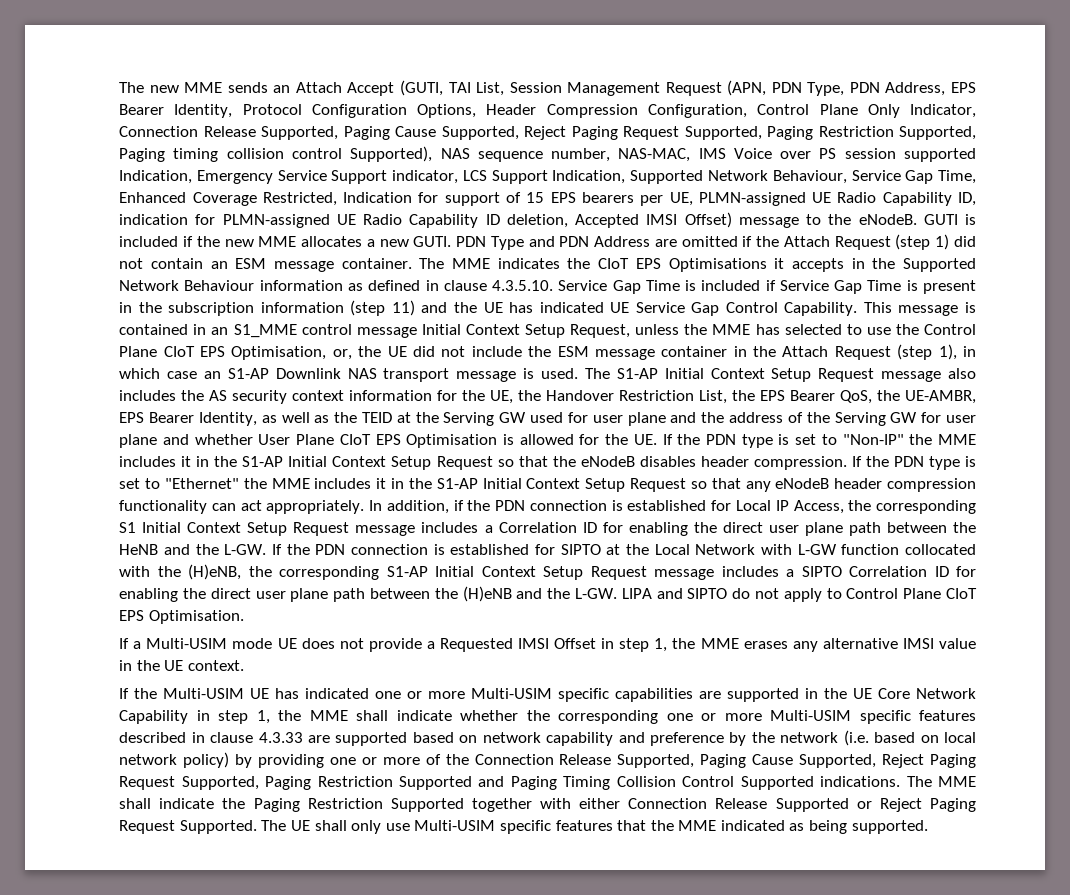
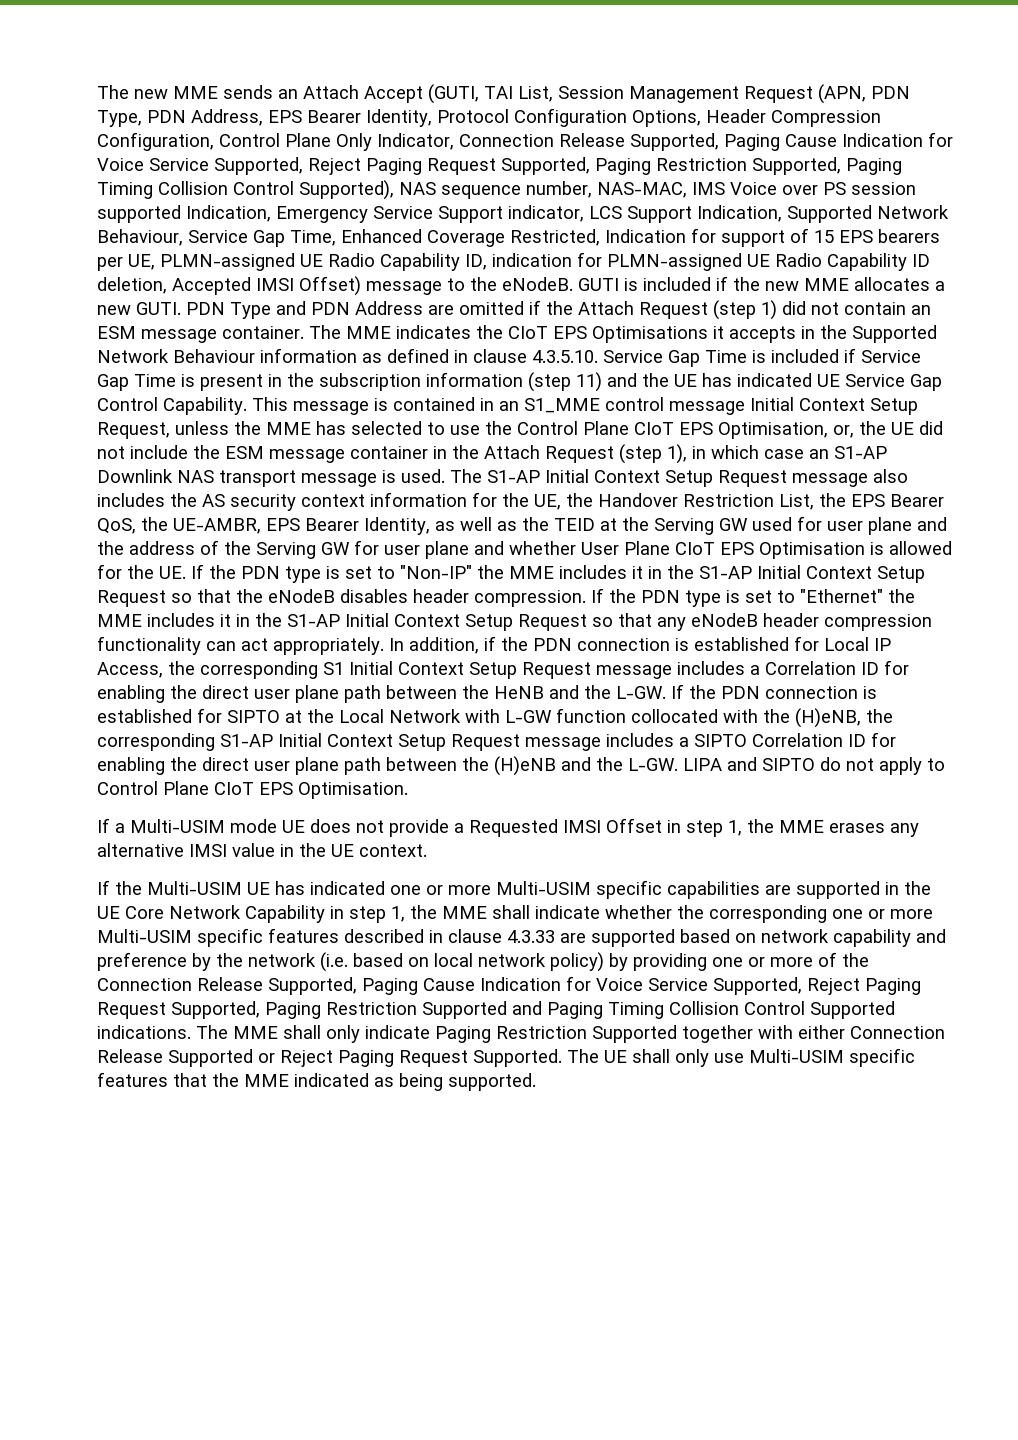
- The new MME sends an Attach Accept (GUTI, TAI List, Session Management Request (APN, PDN Type, PDN Address, EPS Bearer Identity, Protocol Configuration Options, Header Compression Configuration, Control Plane Only Indicator, Connection Release Supported, Paging Cause Supported, Reject Paging Request Supported, Paging Restriction Supported, Paging timing collision control Supported), NAS sequence number, NAS-MAC, IMS Voice over PS session supported Indication, Emergency Service Support indicator, LCS Support Indication, Supported Network Behaviour, Service Gap Time, Enhanced Coverage Restricted, Indication for support of 15 EPS bearers per UE, PLMN-assigned UE Radio Capability ID, indication for PLMN-assigned UE Radio Capability ID deletion, Accepted IMSI Offset) message to the eNodeB.
+ The new MME sends an Attach Accept (GUTI, TAI List, Session Management Request (APN, PDN Type, PDN Address, EPS Bearer Identity, Protocol Configuration Options, Header Compression Configuration, Control Plane Only Indicator, Connection Release Supported, Paging Cause Indication for Voice Service Supported, Reject Paging Request Supported, Paging Restriction Supported, Paging Timing Collision Control Supported), NAS sequence number, NAS-MAC, IMS Voice over PS session supported Indication, Emergency Service Support indicator, LCS Support Indication, Supported Network Behaviour, Service Gap Time, Enhanced Coverage Restricted, Indication for support of 15 EPS bearers per UE, PLMN-assigned UE Radio Capability ID, indication for PLMN-assigned UE Radio Capability ID deletion, Accepted IMSI Offset) message to the eNodeB.
- If the Multi-USIM UE has indicated one or more Multi-USIM specific capabilities are supported in the UE Core Network Capability in step 1, the MME shall indicate whether the corresponding one or more Multi-USIM specific features described in clause 4.3.33 are supported based on network capability and preference by the network (i.e. based on local network policy) by providing one or more of the Connection Release Supported, Paging Cause Supported, Reject Paging Request Supported, Paging Restriction Supported and Paging Timing Collision Control Supported indications.
+ If the Multi-USIM UE has indicated one or more Multi-USIM specific capabilities are supported in the UE Core Network Capability in step 1, the MME shall indicate whether the corresponding one or more Multi-USIM specific features described in clause 4.3.33 are supported based on network capability and preference by the network (i.e. based on local network policy) by providing one or more of the Connection Release Supported, Paging Cause Indication for Voice Service Supported, Reject Paging Request Supported, Paging Restriction Supported and Paging Timing Collision Control Supported indications.
- The MME shall indicate the Paging Restriction Supported together with either Connection Release Supported or Reject Paging Request Supported.
+ The MME shall only indicate Paging Restriction Supported together with either Connection Release Supported or Reject Paging Request Supported.

